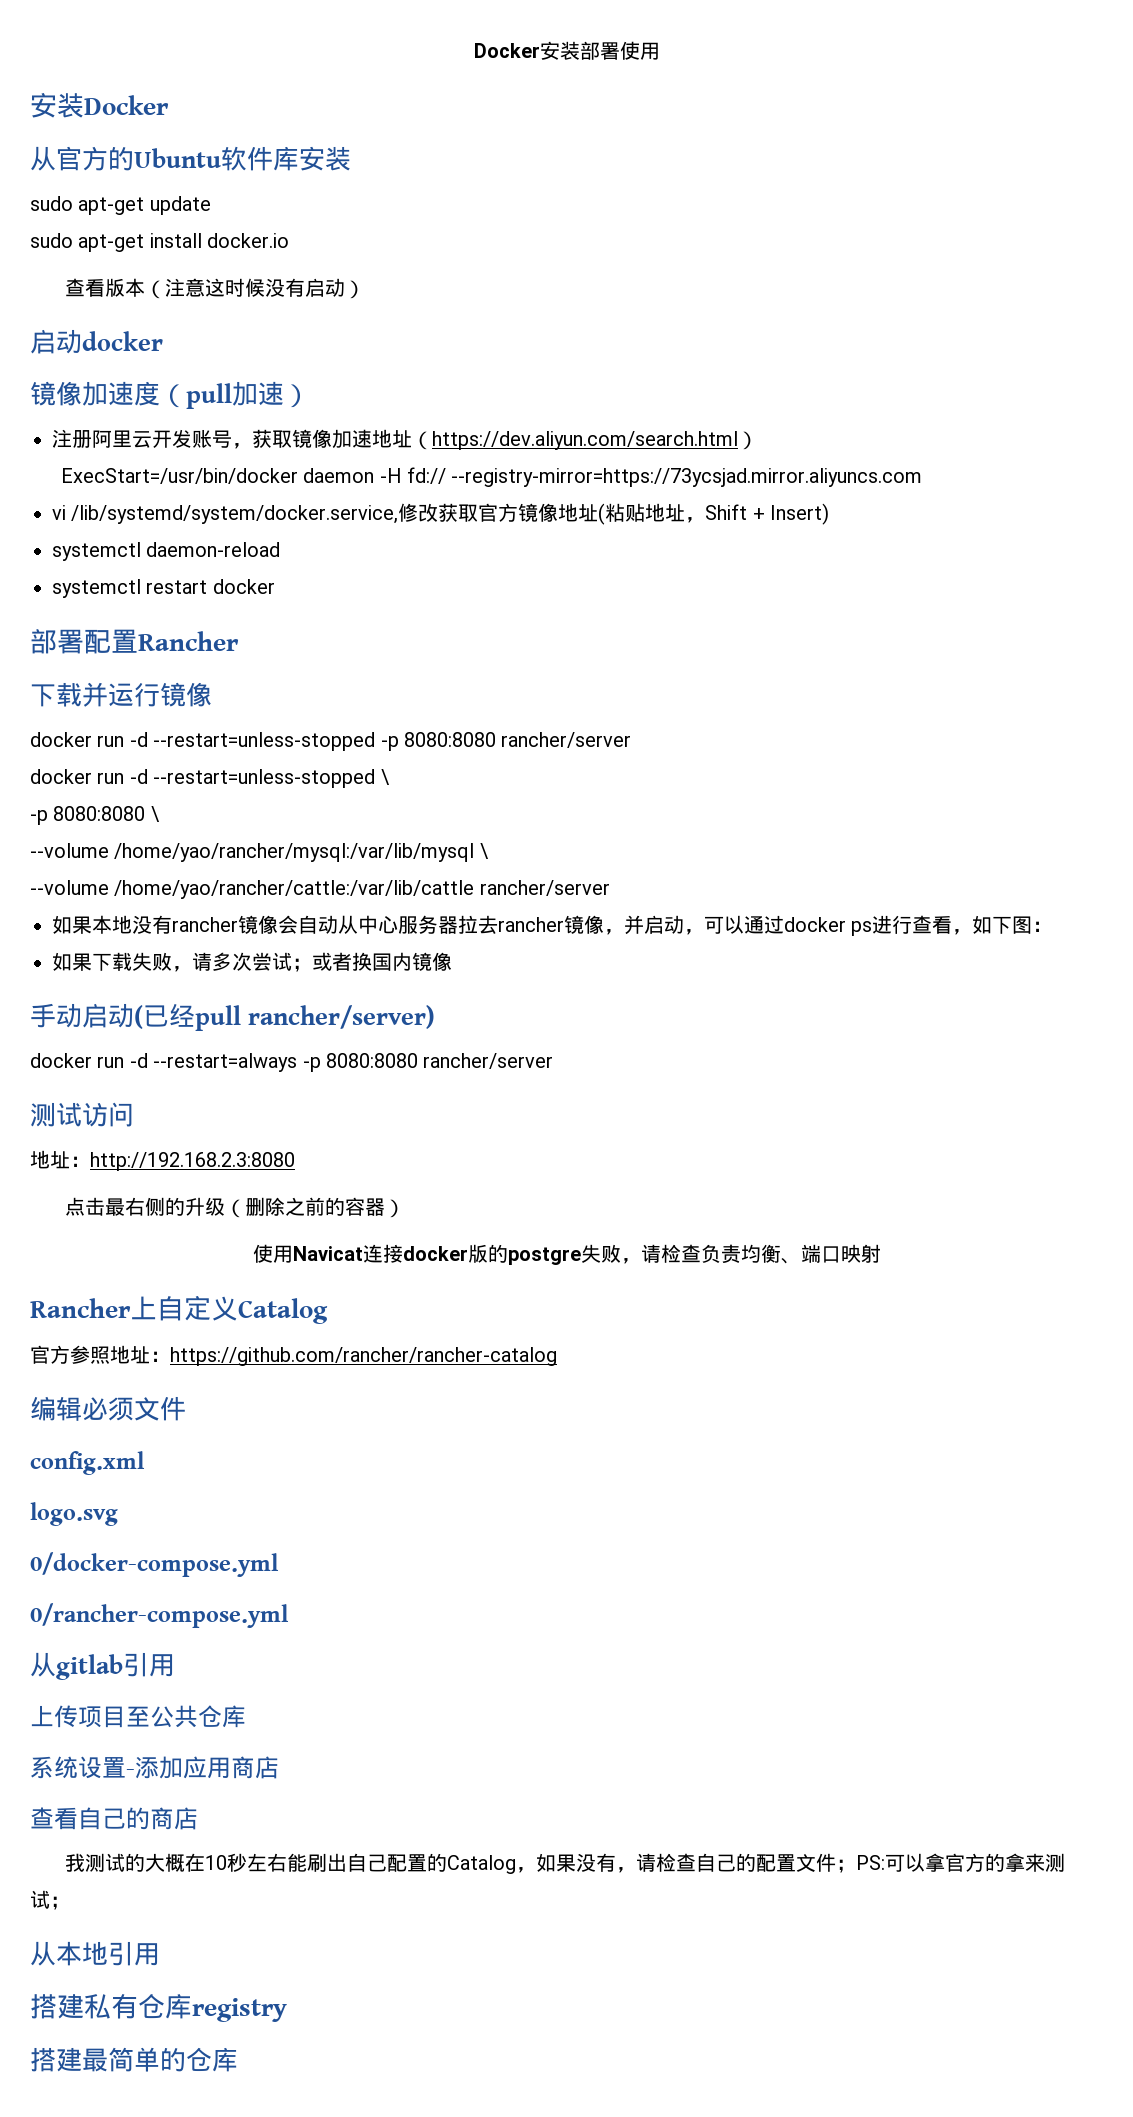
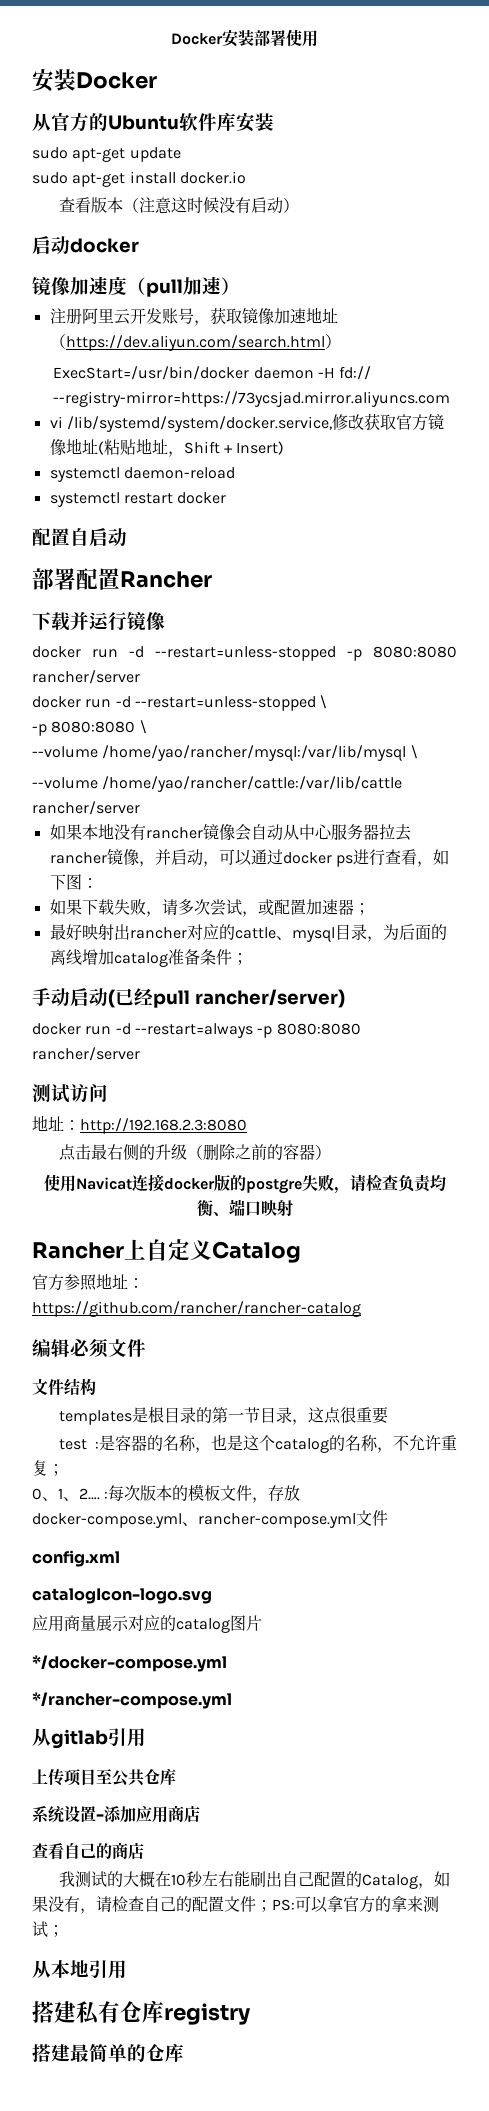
+ 配置自启动
- 如果下载失败，请多次尝试；或者换国内镜像
+ 如果下载失败，请多次尝试，或配置加速器；
+ 最好映射出rancher对应的cattle、mysql目录，为后面的离线增加catalog准备条件；
+ 文件结构
+ templates是根目录的第一节目录，这点很重要
+ test :是容器的名称，也是这个catalog的名称，不允许重复；
+ 0、1、2…. :每次版本的模板文件，存放docker-compose.yml、rancher-compose.yml文件
  config.xml
- logo.svg
- 0/docker-compose.yml
- 0/rancher-compose.yml
+ catalogIcon-logo.svg
+ 应用商量展示对应的catalog图片
+ */docker-compose.yml
+ */rancher-compose.yml

